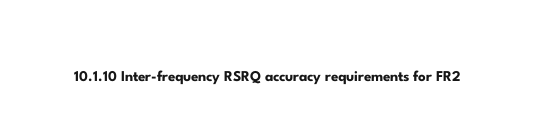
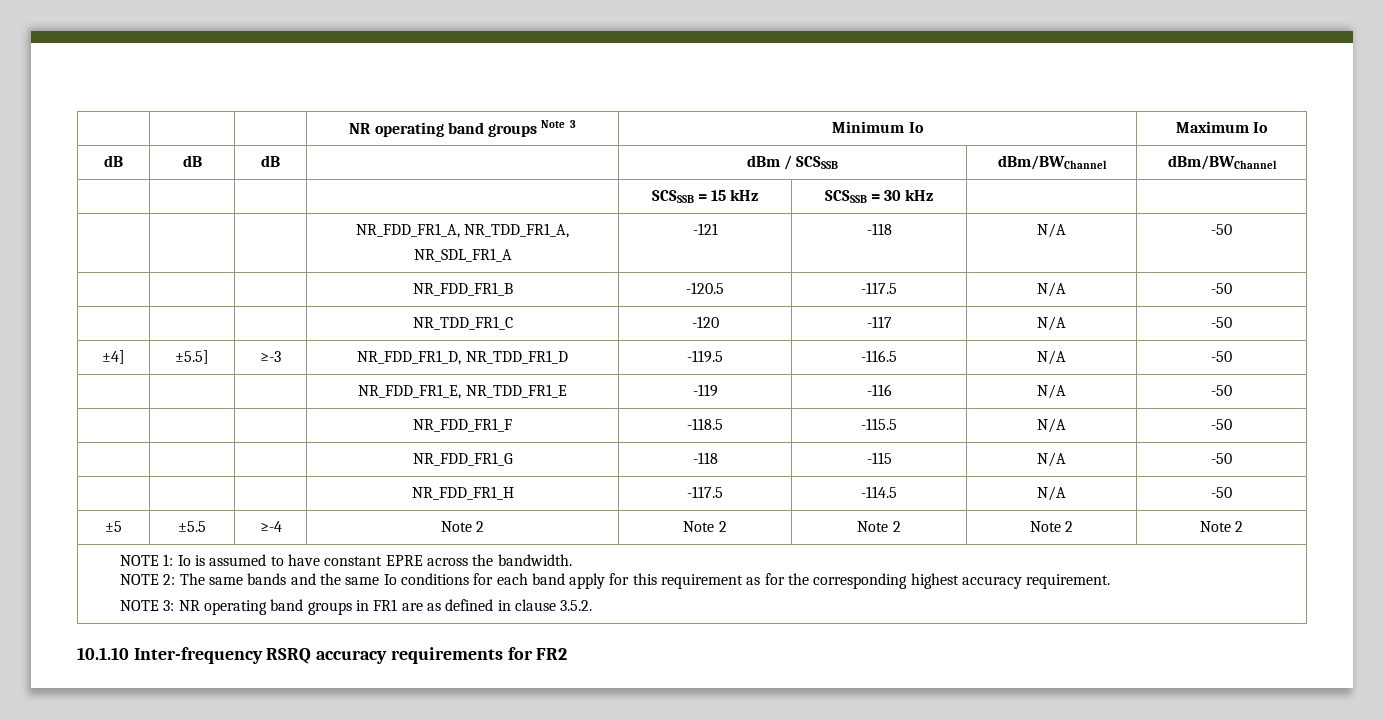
+ | | | NR operating band groups Note 3 | Minimum Io | Maximum Io
+ dB | dB | dB | | dBm / SCSSSB | dBm/BWChannel | dBm/BWChannel
+ | | | | SCSSSB = 15 kHz | SCSSSB = 30 kHz | |
+ | | | NR_FDD_FR1_A, NR_TDD_FR1_A,
+ NR_SDL_FR1_A | -121 | -118 | N/A | -50
+ | | | NR_FDD_FR1_B | -120.5 | -117.5 | N/A | -50
+ | | | NR_TDD_FR1_C | -120 | -117 | N/A | -50
+ ±4] | ±5.5] | ≥-3 | NR_FDD_FR1_D, NR_TDD_FR1_D | -119.5 | -116.5 | N/A | -50
+ | | | NR_FDD_FR1_E, NR_TDD_FR1_E | -119 | -116 | N/A | -50
+ | | | NR_FDD_FR1_F | -118.5 | -115.5 | N/A | -50
+ | | | NR_FDD_FR1_G | -118 | -115 | N/A | -50
+ | | | NR_FDD_FR1_H | -117.5 | -114.5 | N/A | -50
+ ±5 | ±5.5 | ≥-4 | Note 2 | Note 2 | Note 2 | Note 2 | Note 2
+ NOTE 1: Io is assumed to have constant EPRE across the bandwidth.
+ NOTE 2: The same bands and the same Io conditions for each band apply for this requirement as for the corresponding highest accuracy requirement.
+ NOTE 3: NR operating band groups in FR1 are as defined in clause 3.5.2.

